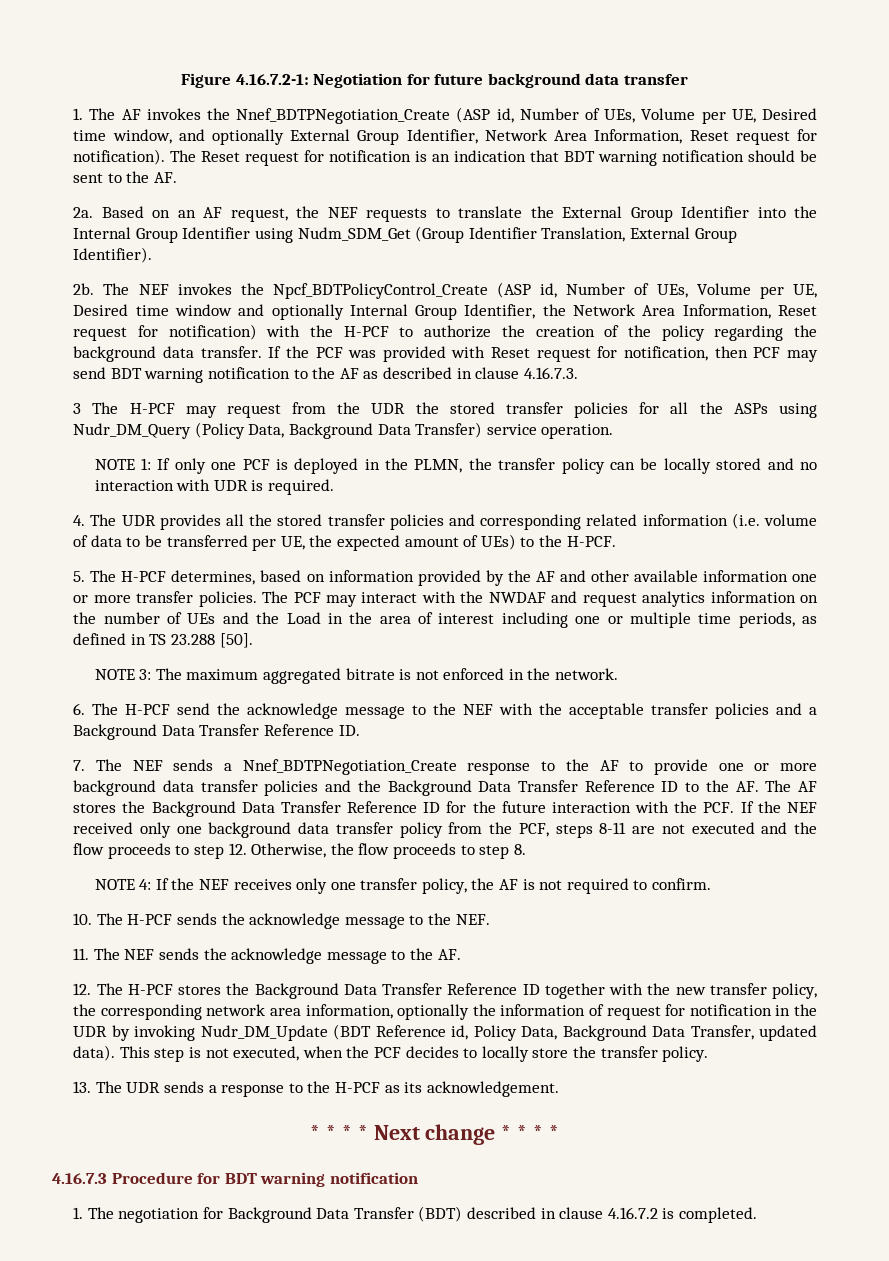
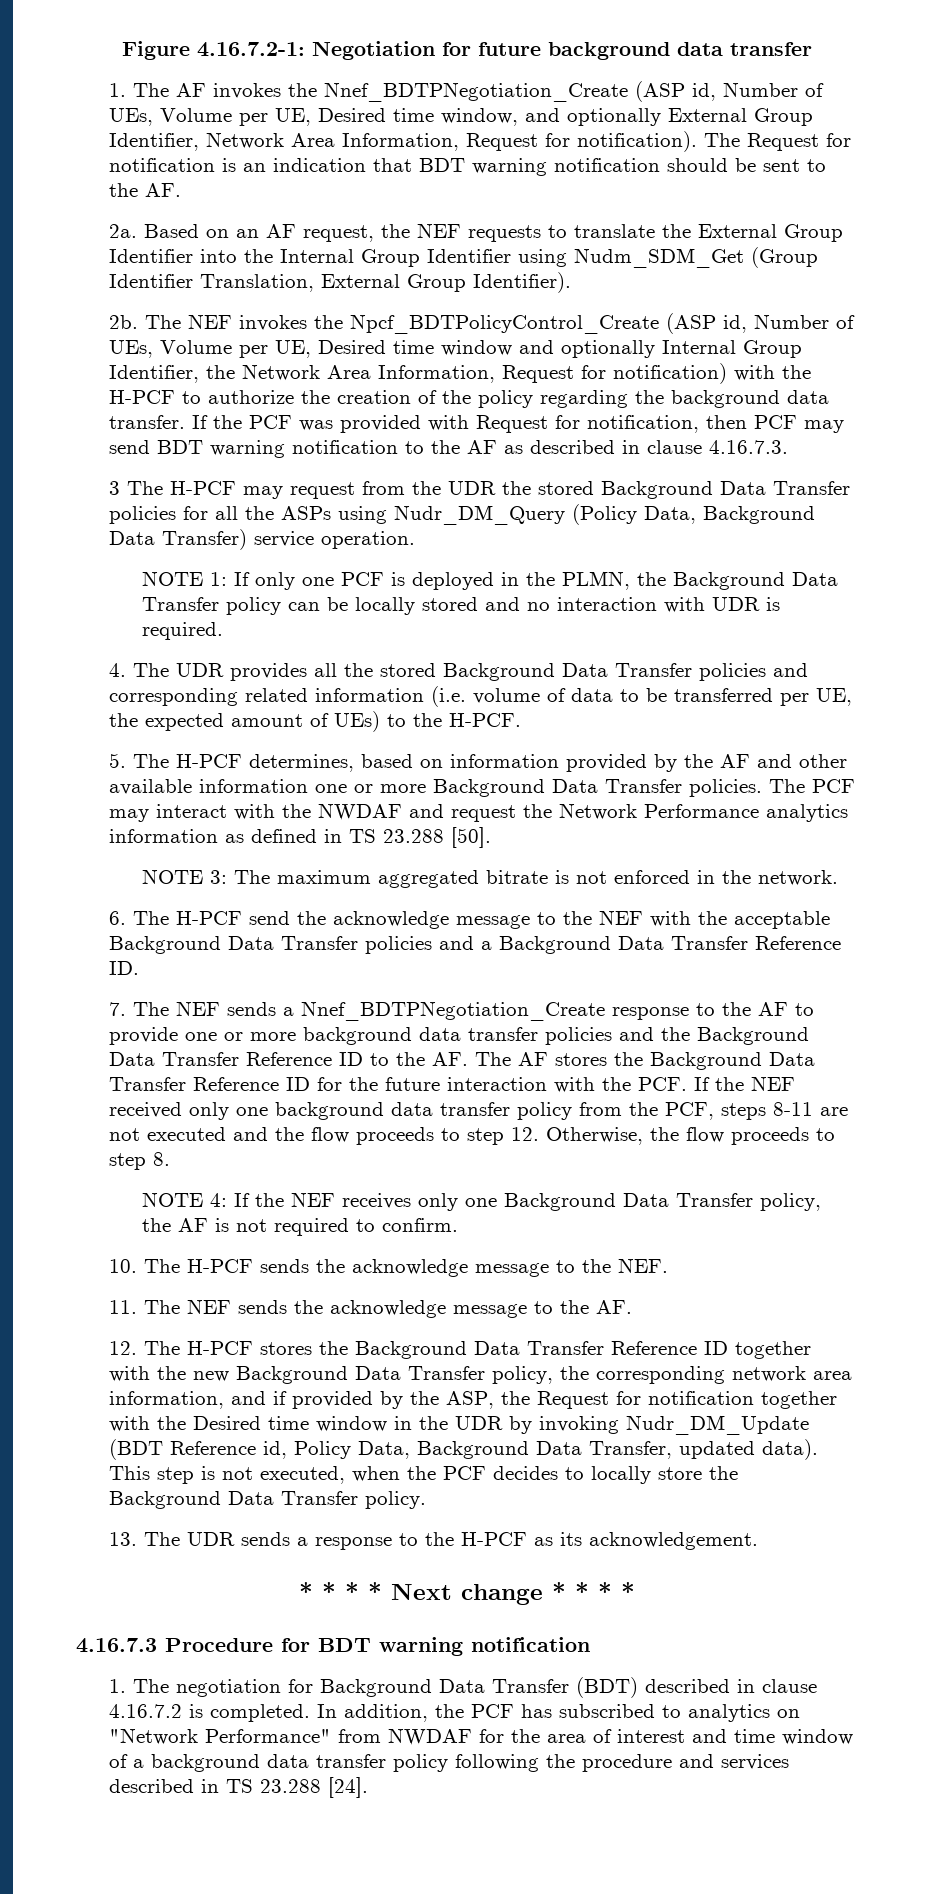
- 1. The AF invokes the Nnef_BDTPNegotiation_Create (ASP id, Number of UEs, Volume per UE, Desired time window, and optionally External Group Identifier, Network Area Information, Reset request for notification).
+ 1. The AF invokes the Nnef_BDTPNegotiation_Create (ASP id, Number of UEs, Volume per UE, Desired time window, and optionally External Group Identifier, Network Area Information, Request for notification).
- The Reset request for notification is an indication that BDT warning notification should be sent to the AF.
+ The Request for notification is an indication that BDT warning notification should be sent to the AF.
- The NEF invokes the Npcf_BDTPolicyControl_Create (ASP id, Number of UEs, Volume per UE, Desired time window and optionally Internal Group Identifier, the Network Area Information, Reset request for notification) with the H-PCF to authorize the creation of the policy regarding the background data transfer.
+ The NEF invokes the Npcf_BDTPolicyControl_Create (ASP id, Number of UEs, Volume per UE, Desired time window and optionally Internal Group Identifier, the Network Area Information, Request for notification) with the H-PCF to authorize the creation of the policy regarding the background data transfer.
- If the PCF was provided with Reset request for notification, then PCF may send BDT warning notification to the AF as described in clause 4.16.7.3.
+ If the PCF was provided with Request for notification, then PCF may send BDT warning notification to the AF as described in clause 4.16.7.3.
- 3 The H-PCF may request from the UDR the stored transfer policies for all the ASPs using Nudr_DM_Query (Policy Data, Background Data Transfer) service operation.
+ 3 The H-PCF may request from the UDR the stored Background Data Transfer policies for all the ASPs using Nudr_DM_Query (Policy Data, Background Data Transfer) service operation.
- NOTE 1: If only one PCF is deployed in the PLMN, the transfer policy can be locally stored and no interaction with UDR is required.
+ NOTE 1: If only one PCF is deployed in the PLMN, the Background Data Transfer policy can be locally stored and no interaction with UDR is required.
- 4. The UDR provides all the stored transfer policies and corresponding related information (i.e. volume of data to be transferred per UE, the expected amount of UEs) to the H-PCF.
+ 4. The UDR provides all the stored Background Data Transfer policies and corresponding related information (i.e. volume of data to be transferred per UE, the expected amount of UEs) to the H-PCF.
- 5. The H-PCF determines, based on information provided by the AF and other available information one or more transfer policies.
+ 5. The H-PCF determines, based on information provided by the AF and other available information one or more Background Data Transfer policies.
- The PCF may interact with the NWDAF and request analytics information on the number of UEs and the Load in the area of interest including one or multiple time periods, as defined in TS 23.288 [50].
+ The PCF may interact with the NWDAF and request the Network Performance analytics information as defined in TS 23.288 [50].
- 6. The H-PCF send the acknowledge message to the NEF with the acceptable transfer policies and a Background Data Transfer Reference ID.
+ 6. The H-PCF send the acknowledge message to the NEF with the acceptable Background Data Transfer policies and a Background Data Transfer Reference ID.
- NOTE 4: If the NEF receives only one transfer policy, the AF is not required to confirm.
+ NOTE 4: If the NEF receives only one Background Data Transfer policy, the AF is not required to confirm.
- 12. The H-PCF stores the Background Data Transfer Reference ID together with the new transfer policy, the corresponding network area information, optionally the information of request for notification in the UDR by invoking Nudr_DM_Update (BDT Reference id, Policy Data, Background Data Transfer, updated data).
+ 12. The H-PCF stores the Background Data Transfer Reference ID together with the new Background Data Transfer policy, the corresponding network area information, and if provided by the ASP, the Request for notification together with the Desired time window in the UDR by invoking Nudr_DM_Update (BDT Reference id, Policy Data, Background Data Transfer, updated data).
- This step is not executed, when the PCF decides to locally store the transfer policy.
+ This step is not executed, when the PCF decides to locally store the Background Data Transfer policy.
+ In addition, the PCF has subscribed to analytics on "Network Performance" from NWDAF for the area of interest and time window of a background data transfer policy following the procedure and services described in TS 23.288 [24].

